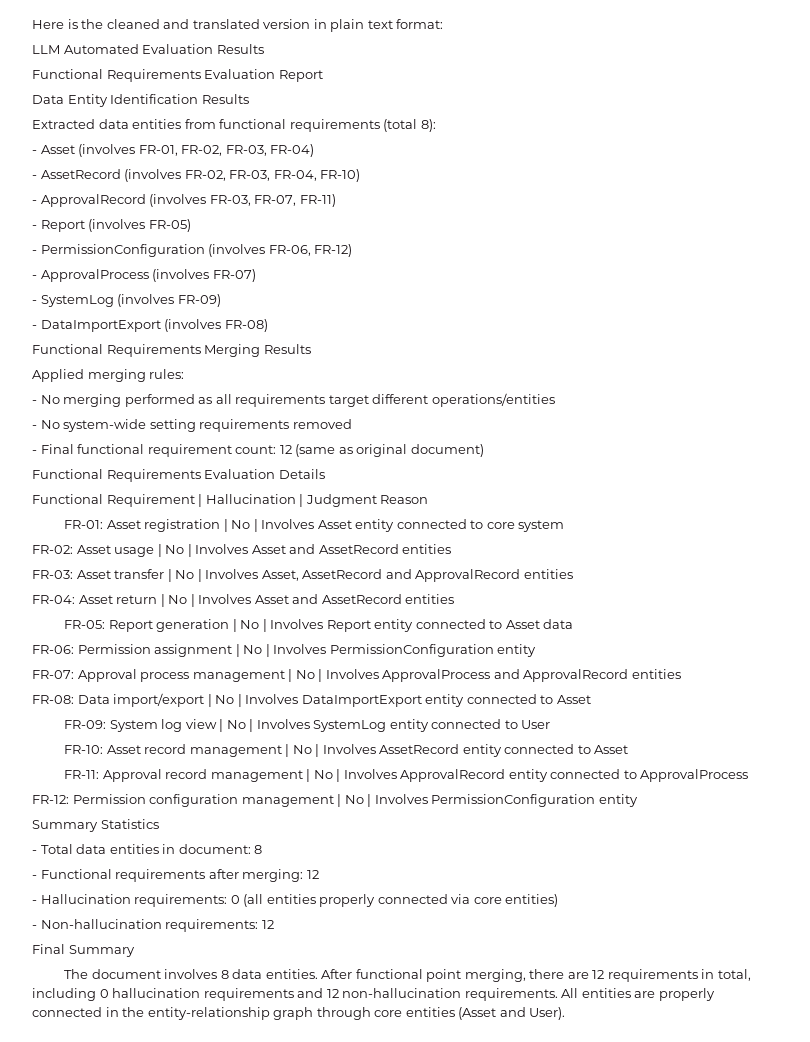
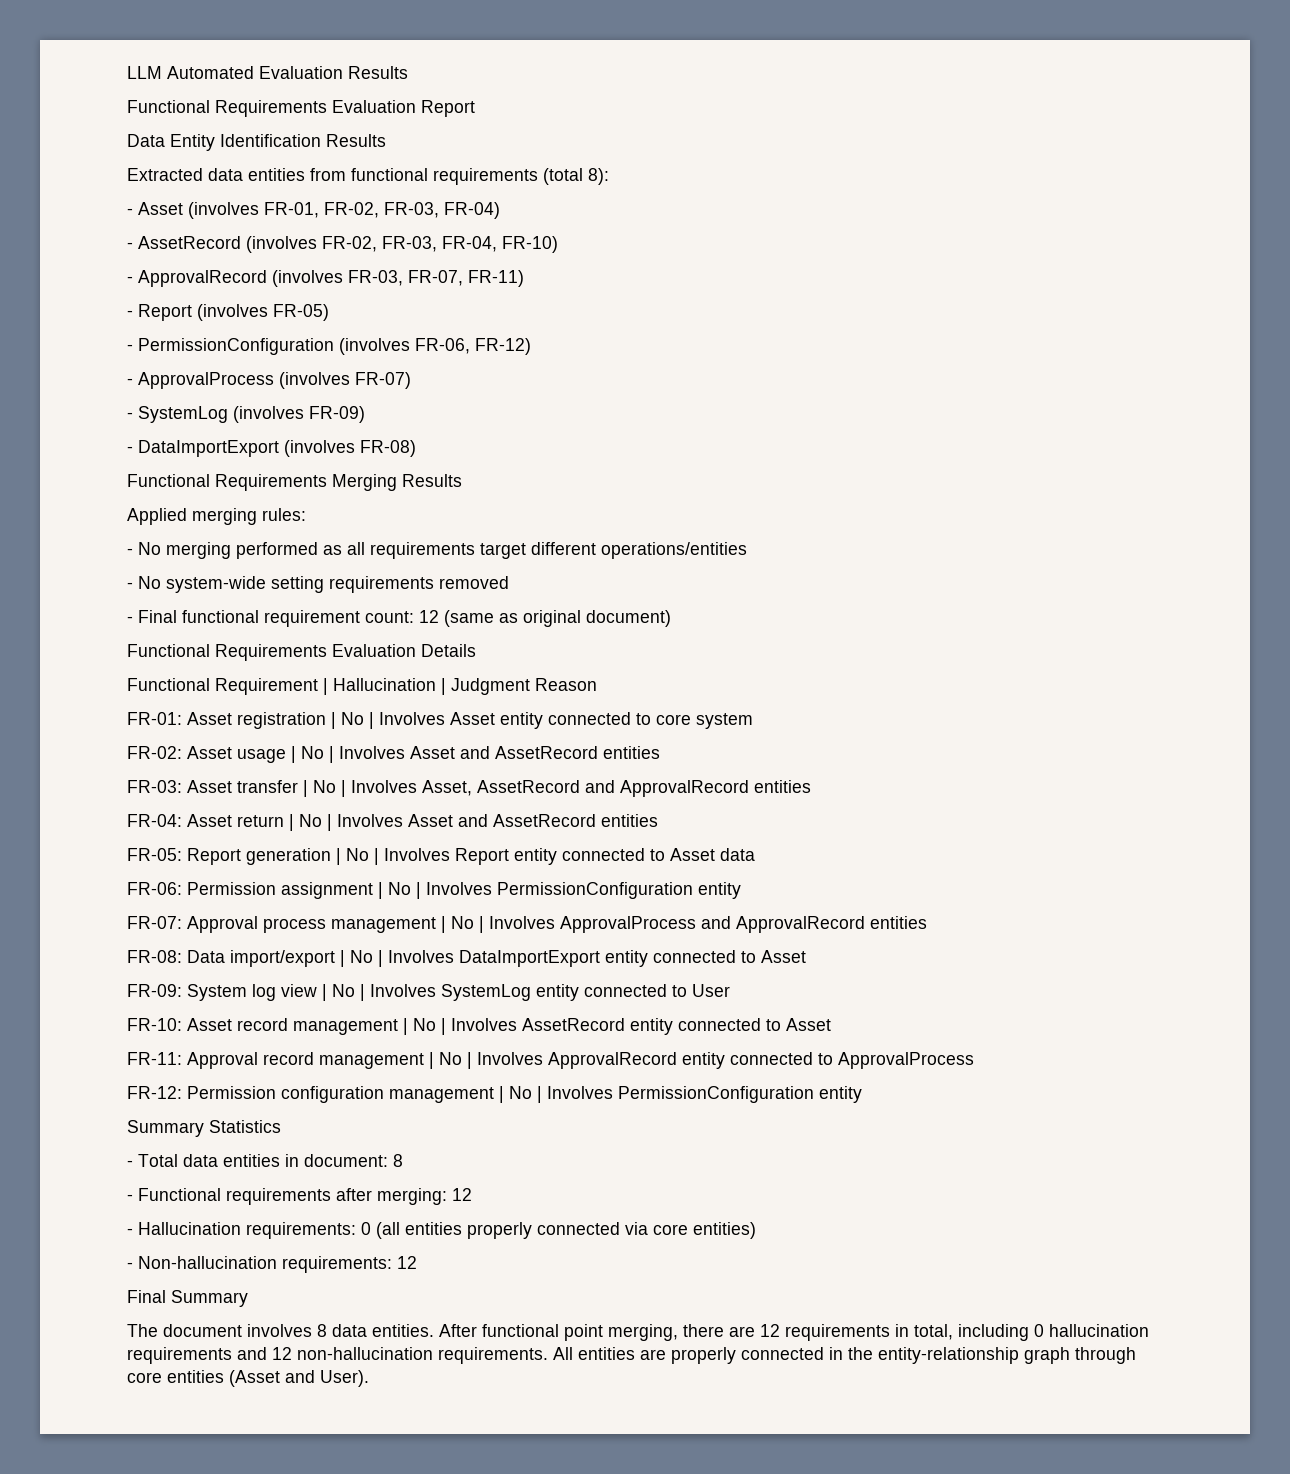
- Here is the cleaned and translated version in plain text format:

